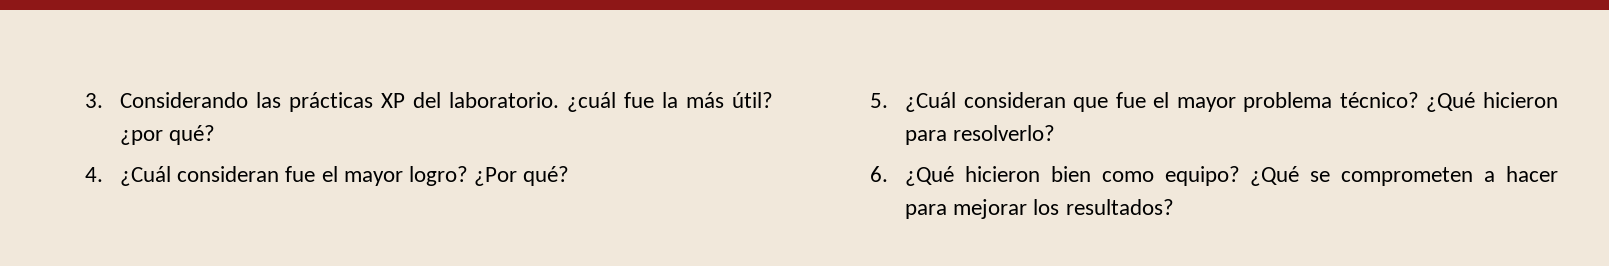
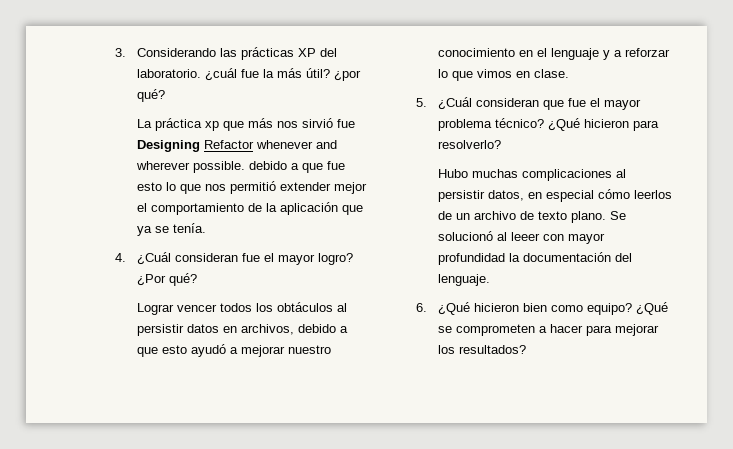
+ La práctica xp que más nos sirvió fue Designing Refactor whenever and wherever possible. debido a que fue esto lo que nos permitió extender mejor el comportamiento de la aplicación que ya se tenía.
+ Lograr vencer todos los obtáculos al persistir datos en archivos, debido a que esto ayudó a mejorar nuestro conocimiento en el lenguaje y a reforzar lo que vimos en clase.
+ Hubo muchas complicaciones al persistir datos, en especial cómo leerlos de un archivo de texto plano. Se solucionó al leeer con mayor profundidad la documentación del lenguaje.

